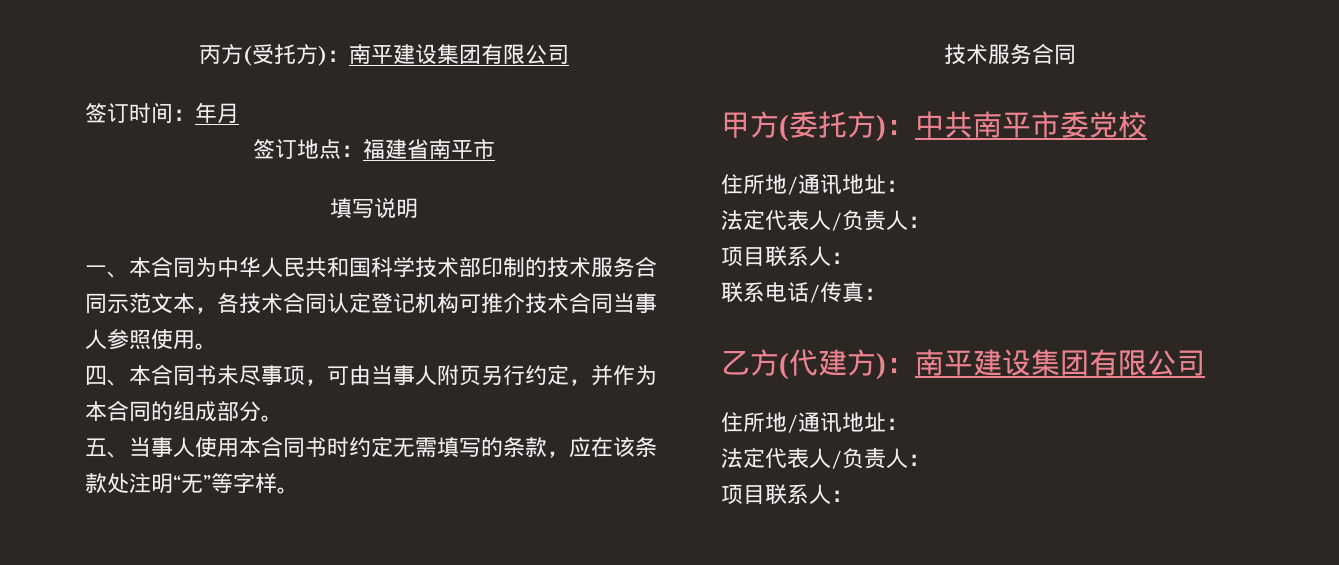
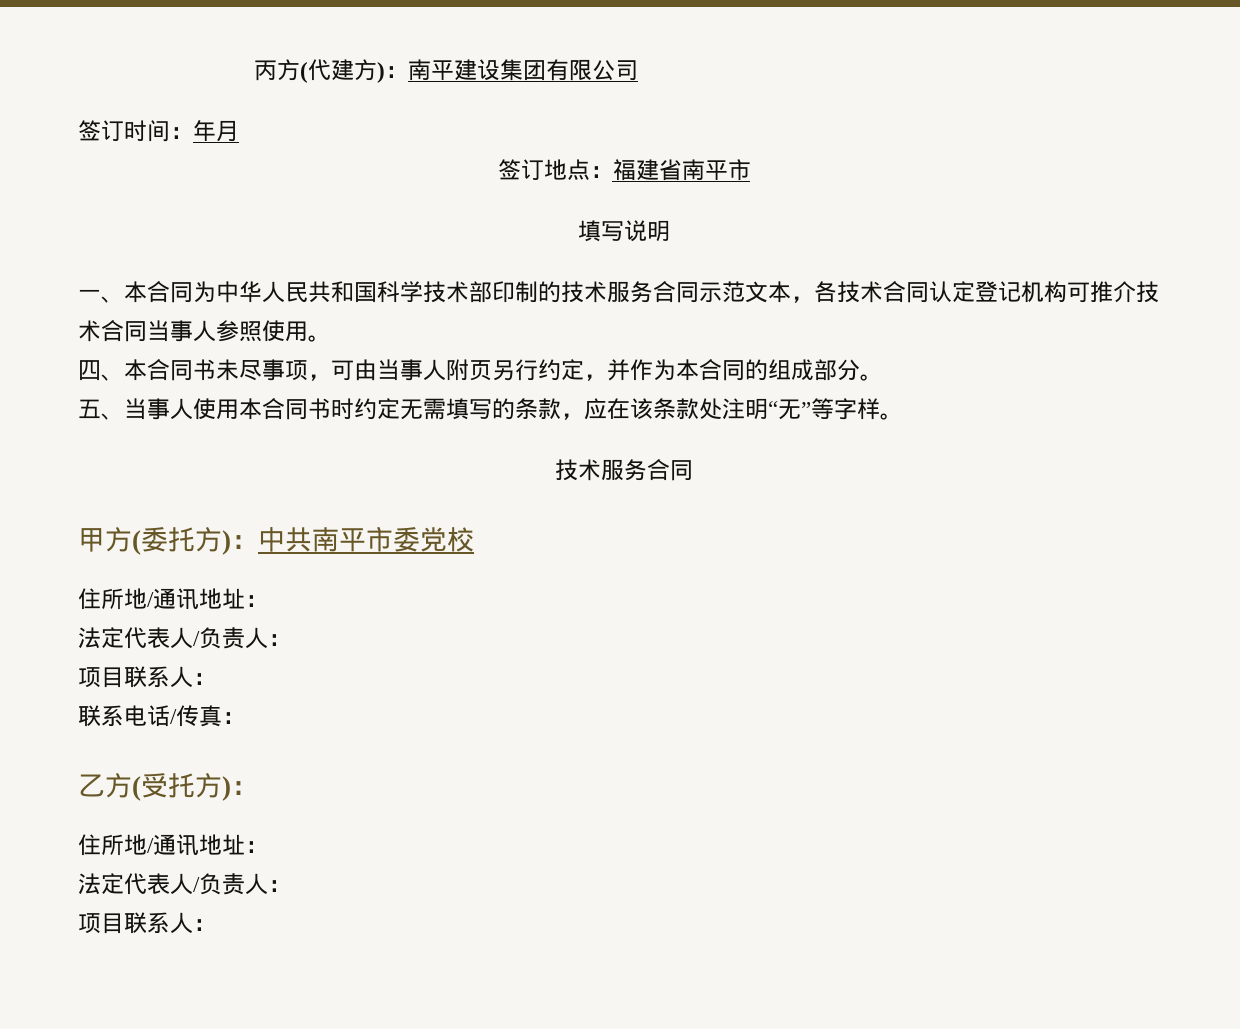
- 丙方(受托方)：南平建设集团有限公司
+ 丙方(代建方)：南平建设集团有限公司
- 乙方(代建方)：南平建设集团有限公司
+ 乙方(受托方)：

